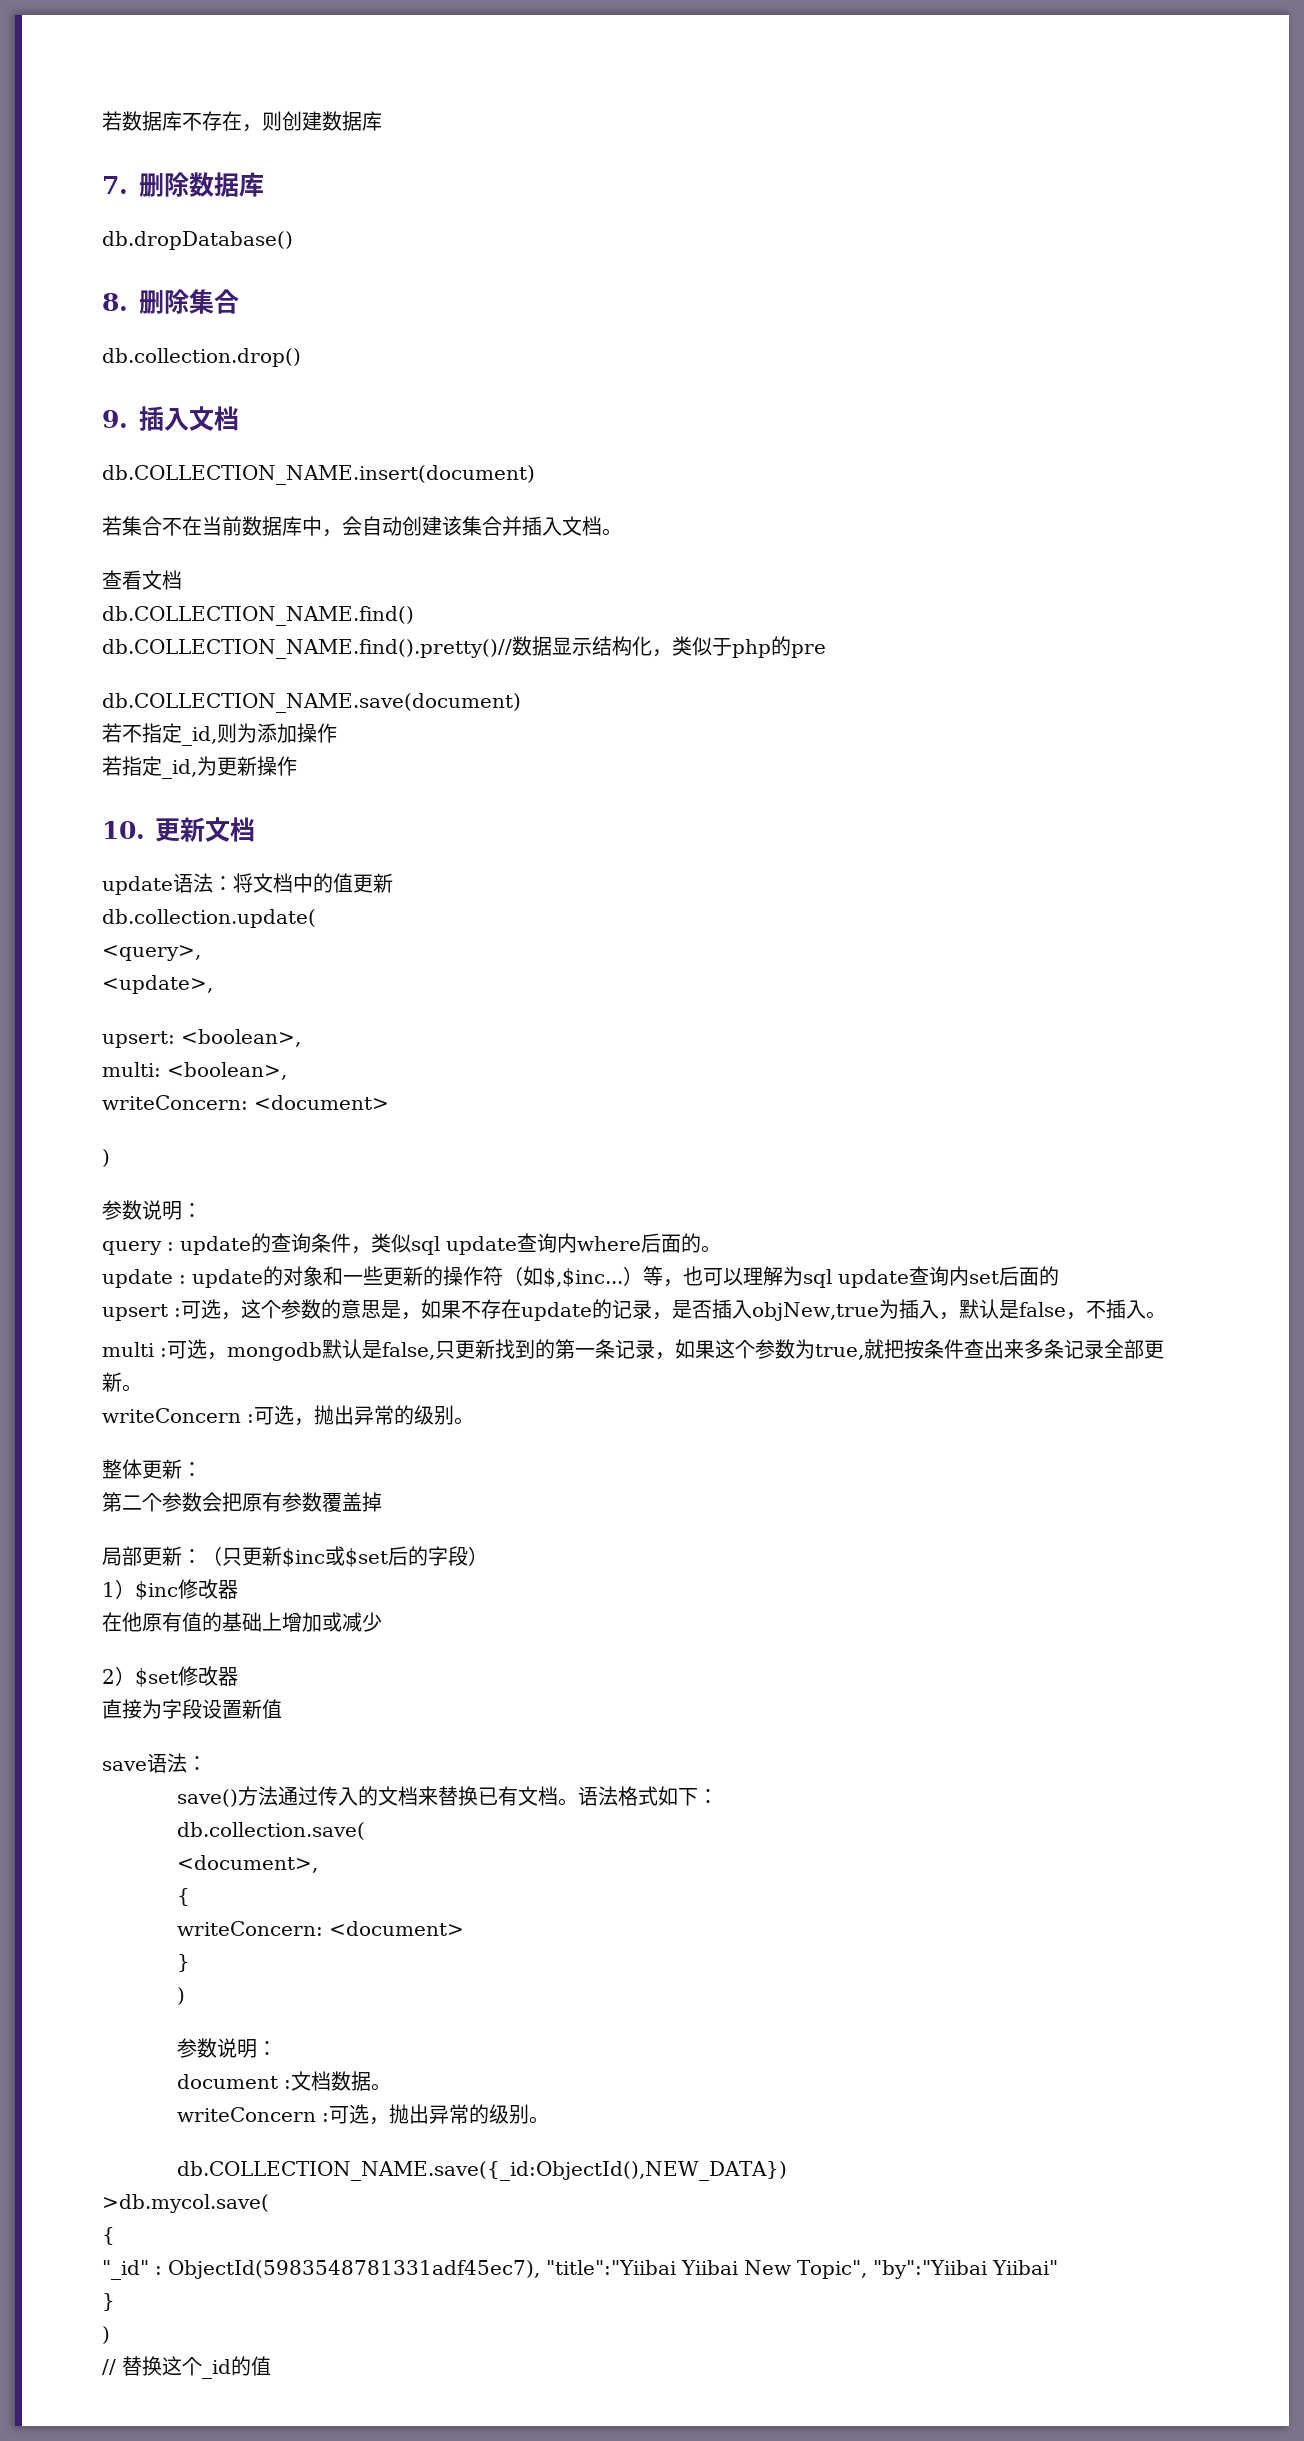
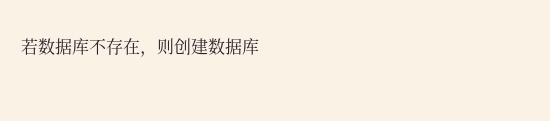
- 7.删除数据库
- db.dropDatabase()
- 8.删除集合
- db.collection.drop()
- 9.插入文档
- db.COLLECTION_NAME.insert(document)
- 若集合不在当前数据库中，会自动创建该集合并插入文档。
- 查看文档
- db.COLLECTION_NAME.find()
- db.COLLECTION_NAME.find().pretty()//数据显示结构化，类似于php的pre
- db.COLLECTION_NAME.save(document)
- 若不指定_id,则为添加操作
- 若指定_id,为更新操作
- 10.更新文档
- update语法：将文档中的值更新
- db.collection.update(
- <query>,
- <update>,
- upsert: <boolean>,
- multi: <boolean>,
- writeConcern: <document>
- )
- 参数说明：
- query : update的查询条件，类似sql update查询内where后面的。
- update : update的对象和一些更新的操作符（如$,$inc...）等，也可以理解为sql update查询内set后面的
- upsert :可选，这个参数的意思是，如果不存在update的记录，是否插入objNew,true为插入，默认是false，不插入。
- multi :可选，mongodb默认是false,只更新找到的第一条记录，如果这个参数为true,就把按条件查出来多条记录全部更新。
- writeConcern :可选，抛出异常的级别。
- 整体更新：
- 第二个参数会把原有参数覆盖掉
- 局部更新：（只更新$inc或$set后的字段）
- 1）$inc修改器
- 在他原有值的基础上增加或减少
- 2）$set修改器
- 直接为字段设置新值
- save语法：
- save()方法通过传入的文档来替换已有文档。语法格式如下：
- db.collection.save(
- <document>,
- {
- writeConcern: <document>
- }
- )
- 参数说明：
- document :文档数据。
- writeConcern :可选，抛出异常的级别。
- db.COLLECTION_NAME.save({_id:ObjectId(),NEW_DATA})
- >db.mycol.save(
- {
- "_id" : ObjectId(5983548781331adf45ec7), "title":"Yiibai Yiibai New Topic", "by":"Yiibai Yiibai"
- }
- )
- // 替换这个_id的值

